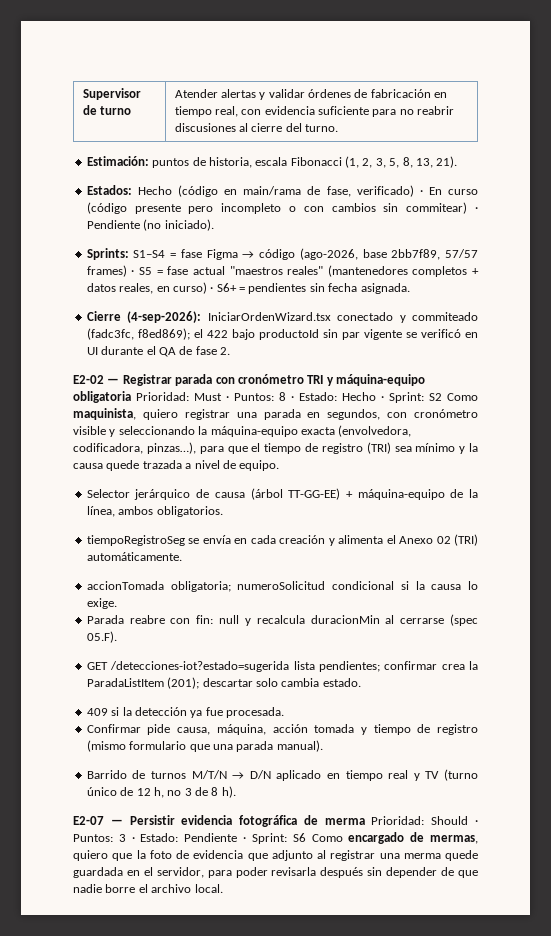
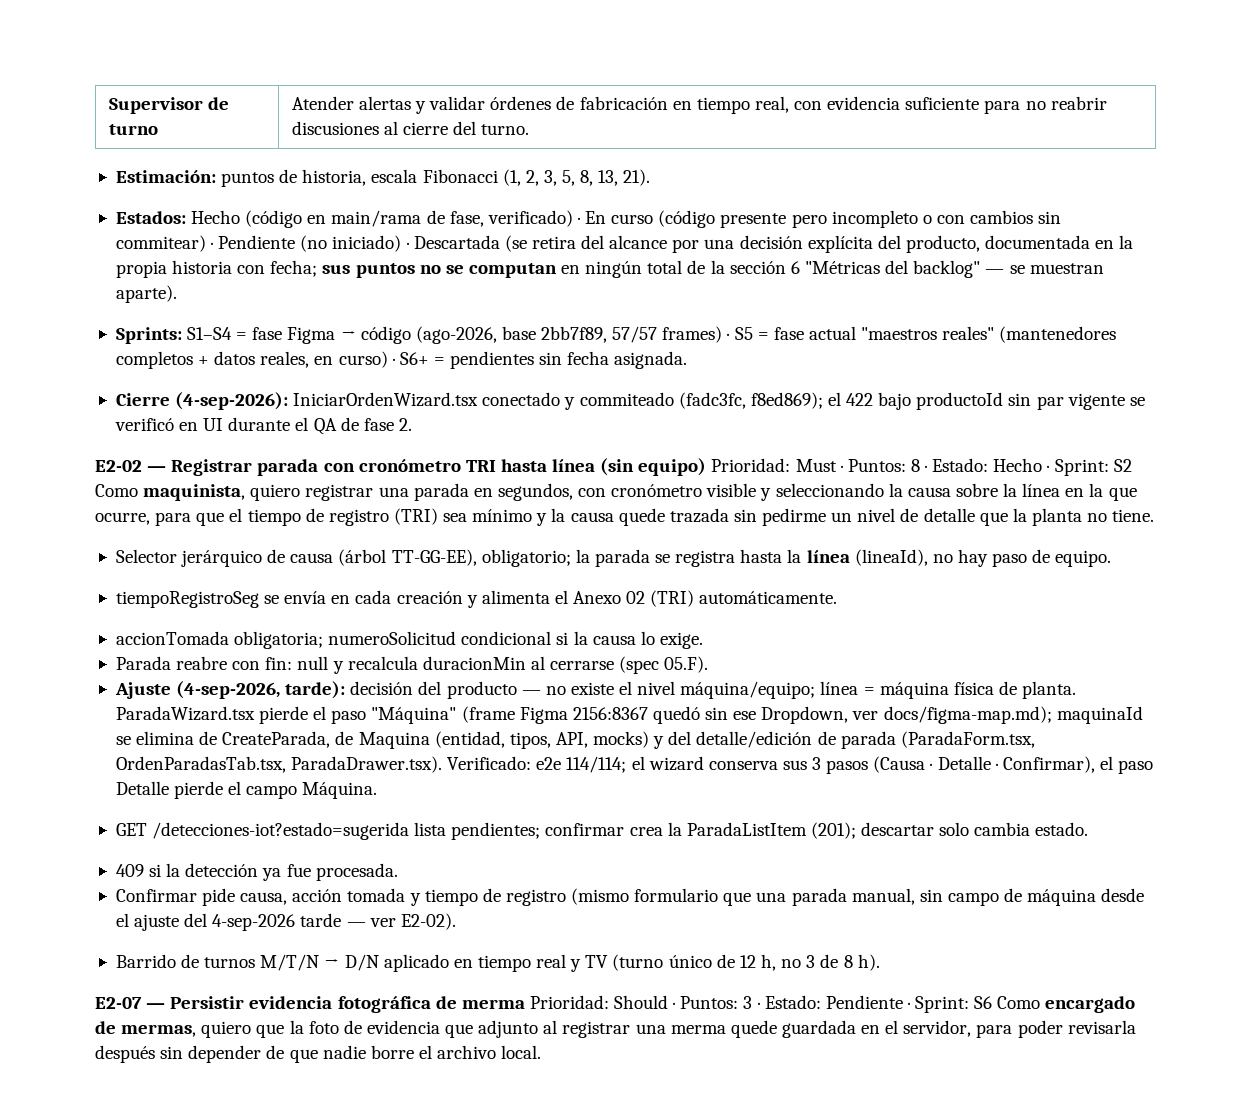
- Estados: Hecho (código en main/rama de fase, verificado) · En curso (código presente pero incompleto o con cambios sin commitear) · Pendiente (no iniciado).
+ Estados: Hecho (código en main/rama de fase, verificado) · En curso (código presente pero incompleto o con cambios sin commitear) · Pendiente (no iniciado) · Descartada (se retira del alcance por una decisión explícita del producto, documentada en la propia historia con fecha; sus puntos no se computan en ningún total de la sección 6 "Métricas del backlog" — se muestran aparte).
- E2-02 — Registrar parada con cronómetro TRI y máquina-equipo obligatoria Prioridad: Must · Puntos: 8 · Estado: Hecho · Sprint: S2 Como maquinista, quiero registrar una parada en segundos, con cronómetro visible y seleccionando la máquina-equipo exacta (envolvedora, codificadora, pinzas…), para que el tiempo de registro (TRI) sea mínimo y la causa quede trazada a nivel de equipo.
+ E2-02 — Registrar parada con cronómetro TRI hasta línea (sin equipo) Prioridad: Must · Puntos: 8 · Estado: Hecho · Sprint: S2 Como maquinista, quiero registrar una parada en segundos, con cronómetro visible y seleccionando la causa sobre la línea en la que ocurre, para que el tiempo de registro (TRI) sea mínimo y la causa quede trazada sin pedirme un nivel de detalle que la planta no tiene.
- Selector jerárquico de causa (árbol TT-GG-EE) + máquina-equipo de la línea, ambos obligatorios.
+ Selector jerárquico de causa (árbol TT-GG-EE), obligatorio; la parada se registra hasta la línea (lineaId), no hay paso de equipo.
+ Ajuste (4-sep-2026, tarde): decisión del producto — no existe el nivel máquina/equipo; línea = máquina física de planta. ParadaWizard.tsx pierde el paso "Máquina" (frame Figma 2156:8367 quedó sin ese Dropdown, ver docs/figma-map.md); maquinaId se elimina de CreateParada, de Maquina (entidad, tipos, API, mocks) y del detalle/edición de parada (ParadaForm.tsx, OrdenParadasTab.tsx, ParadaDrawer.tsx). Verificado: e2e 114/114; el wizard conserva sus 3 pasos (Causa · Detalle · Confirmar), el paso Detalle pierde el campo Máquina.
- Confirmar pide causa, máquina, acción tomada y tiempo de registro (mismo formulario que una parada manual).
+ Confirmar pide causa, acción tomada y tiempo de registro (mismo formulario que una parada manual, sin campo de máquina desde el ajuste del 4-sep-2026 tarde — ver E2-02).

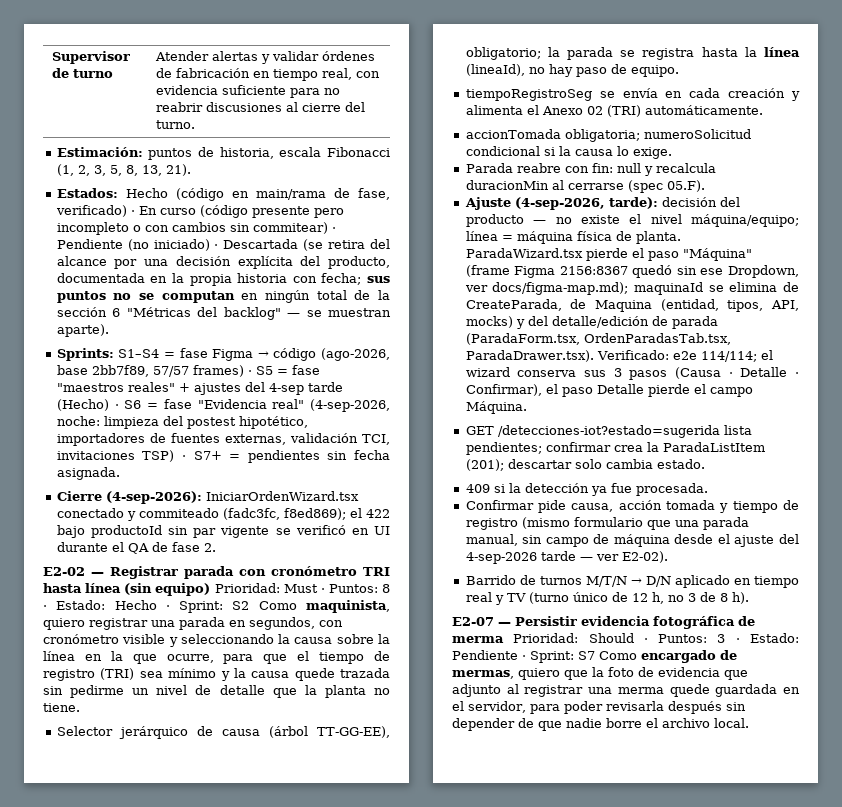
- Sprints: S1–S4 = fase Figma → código (ago-2026, base 2bb7f89, 57/57 frames) · S5 = fase actual "maestros reales" (mantenedores completos + datos reales, en curso) · S6+ = pendientes sin fecha asignada.
+ Sprints: S1–S4 = fase Figma → código (ago-2026, base 2bb7f89, 57/57 frames) · S5 = fase "maestros reales" + ajustes del 4-sep tarde (Hecho) · S6 = fase "Evidencia real" (4-sep-2026, noche: limpieza del postest hipotético, importadores de fuentes externas, validación TCI, invitaciones TSP) · S7+ = pendientes sin fecha asignada.
- E2-07 — Persistir evidencia fotográfica de merma Prioridad: Should · Puntos: 3 · Estado: Pendiente · Sprint: S6 Como encargado de mermas, quiero que la foto de evidencia que adjunto al registrar una merma quede guardada en el servidor, para poder revisarla después sin depender de que nadie borre el archivo local.
+ E2-07 — Persistir evidencia fotográfica de merma Prioridad: Should · Puntos: 3 · Estado: Pendiente · Sprint: S7 Como encargado de mermas, quiero que la foto de evidencia que adjunto al registrar una merma quede guardada en el servidor, para poder revisarla después sin depender de que nadie borre el archivo local.

